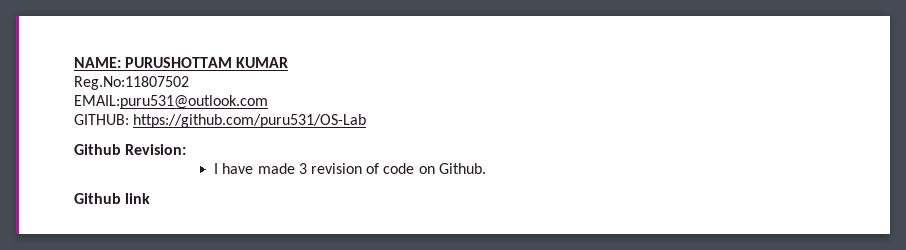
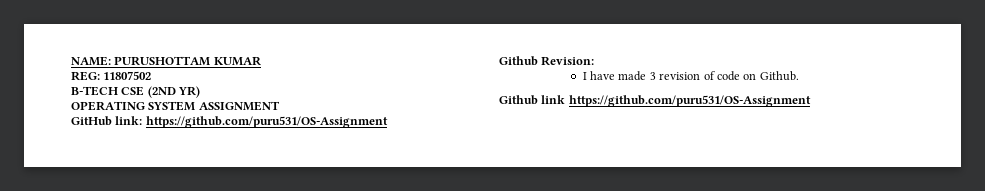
- Reg.No:11807502
- EMAIL:puru531@outlook.com
- GITHUB: https://github.com/puru531/OS-Lab
+ REG: 11807502
+ B-TECH CSE (2ND YR)
+ OPERATING SYSTEM ASSIGNMENT
+ GitHub link: https://github.com/puru531/OS-Assignment
- Github link
+ Github link https://github.com/puru531/OS-Assignment

